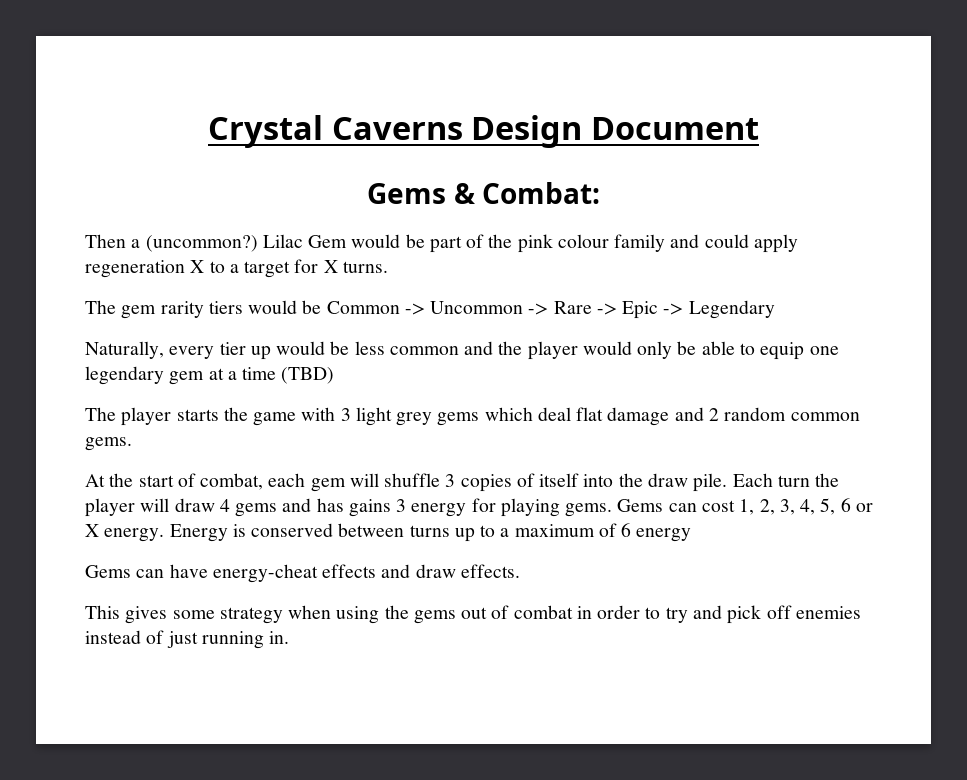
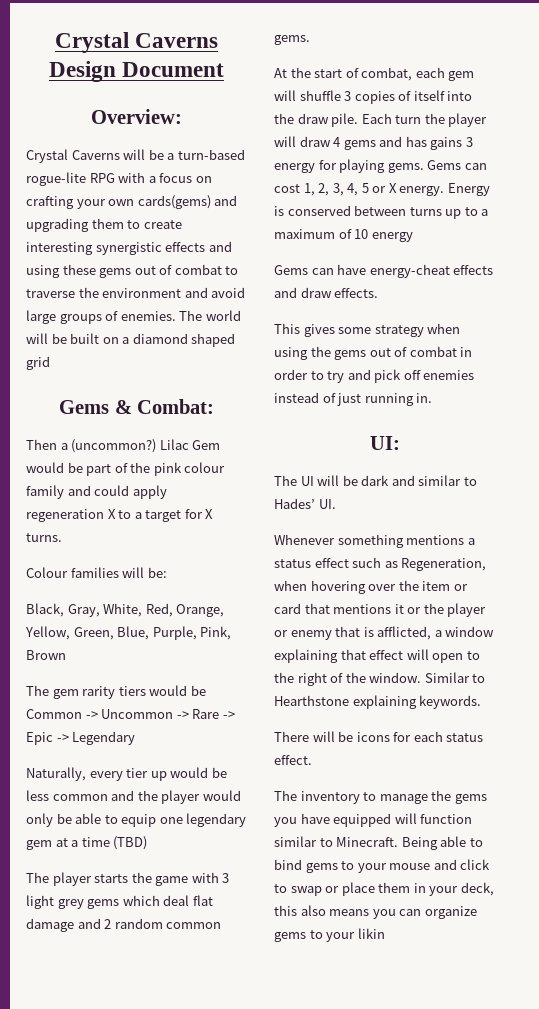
+ Overview:
+ Crystal Caverns will be a turn-based rogue-lite RPG with a focus on crafting your own cards(gems) and upgrading them to create interesting synergistic effects and using these gems out of combat to traverse the environment and avoid large groups of enemies. The world will be built on a diamond shaped grid
+ Colour families will be:
+ Black, Gray, White, Red, Orange, Yellow, Green, Blue, Purple, Pink, Brown
- Gems can cost 1, 2, 3, 4, 5, 6 or X energy.
+ Gems can cost 1, 2, 3, 4, 5 or X energy.
- Energy is conserved between turns up to a maximum of 6 energy
+ Energy is conserved between turns up to a maximum of 10 energy
+ UI:
+ The UI will be dark and similar to Hades’ UI.
+ Whenever something mentions a status effect such as Regeneration, when hovering over the item or card that mentions it or the player or enemy that is afflicted, a window explaining that effect will open to the right of the window. Similar to Hearthstone explaining keywords.
+ There will be icons for each status effect.
+ The inventory to manage the gems you have equipped will function similar to Minecraft. Being able to bind gems to your mouse and click to swap or place them in your deck, this also means you can organize gems to your likin

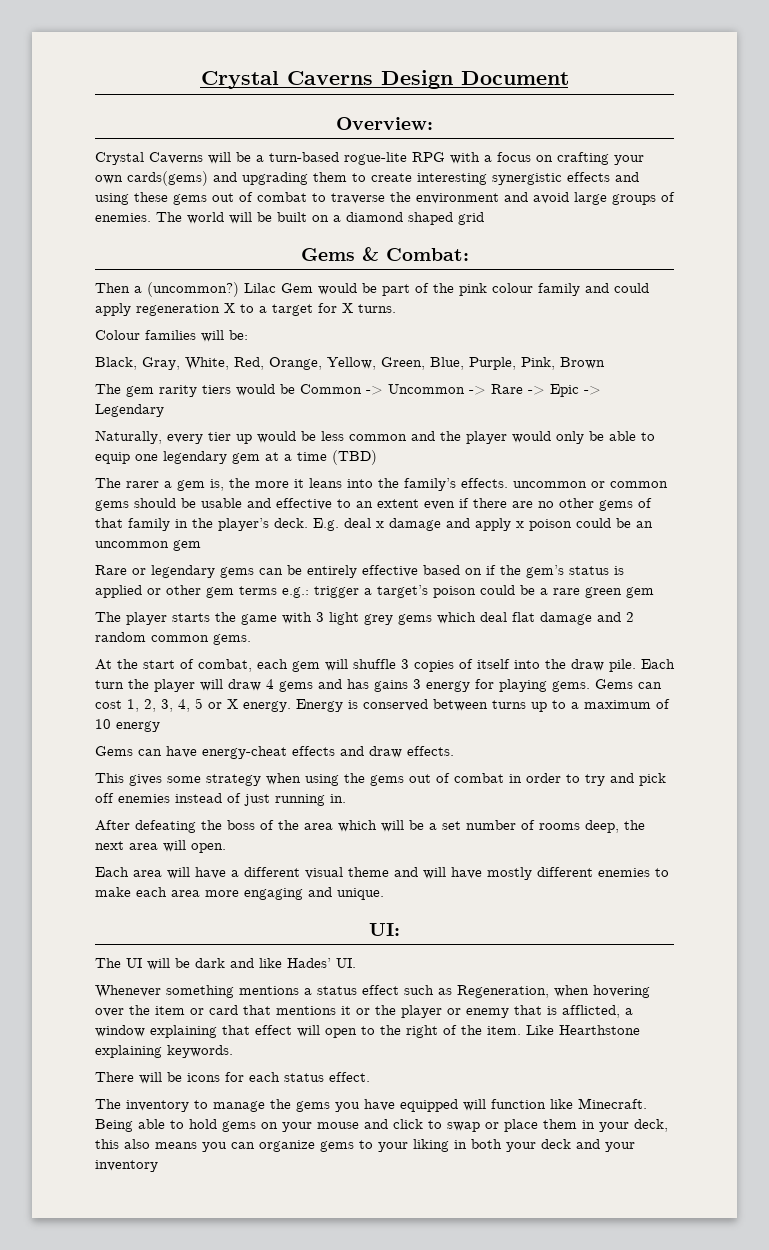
+ The rarer a gem is, the more it leans into the family’s effects. uncommon or common gems should be usable and effective to an extent even if there are no other gems of that family in the player’s deck. E.g. deal x damage and apply x poison could be an uncommon gem
+ Rare or legendary gems can be entirely effective based on if the gem’s status is applied or other gem terms e.g.: trigger a target’s poison could be a rare green gem
+ After defeating the boss of the area which will be a set number of rooms deep, the next area will open.
+ Each area will have a different visual theme and will have mostly different enemies to make each area more engaging and unique.
- The UI will be dark and similar to Hades’ UI.
+ The UI will be dark and like Hades’ UI.
- Whenever something mentions a status effect such as Regeneration, when hovering over the item or card that mentions it or the player or enemy that is afflicted, a window explaining that effect will open to the right of the window. Similar to Hearthstone explaining keywords.
+ Whenever something mentions a status effect such as Regeneration, when hovering over the item or card that mentions it or the player or enemy that is afflicted, a window explaining that effect will open to the right of the item. Like Hearthstone explaining keywords.
- The inventory to manage the gems you have equipped will function similar to Minecraft.
+ The inventory to manage the gems you have equipped will function like Minecraft.
- Being able to bind gems to your mouse and click to swap or place them in your deck, this also means you can organize gems to your likin
+ Being able to hold gems on your mouse and click to swap or place them in your deck, this also means you can organize gems to your liking in both your deck and your inventory

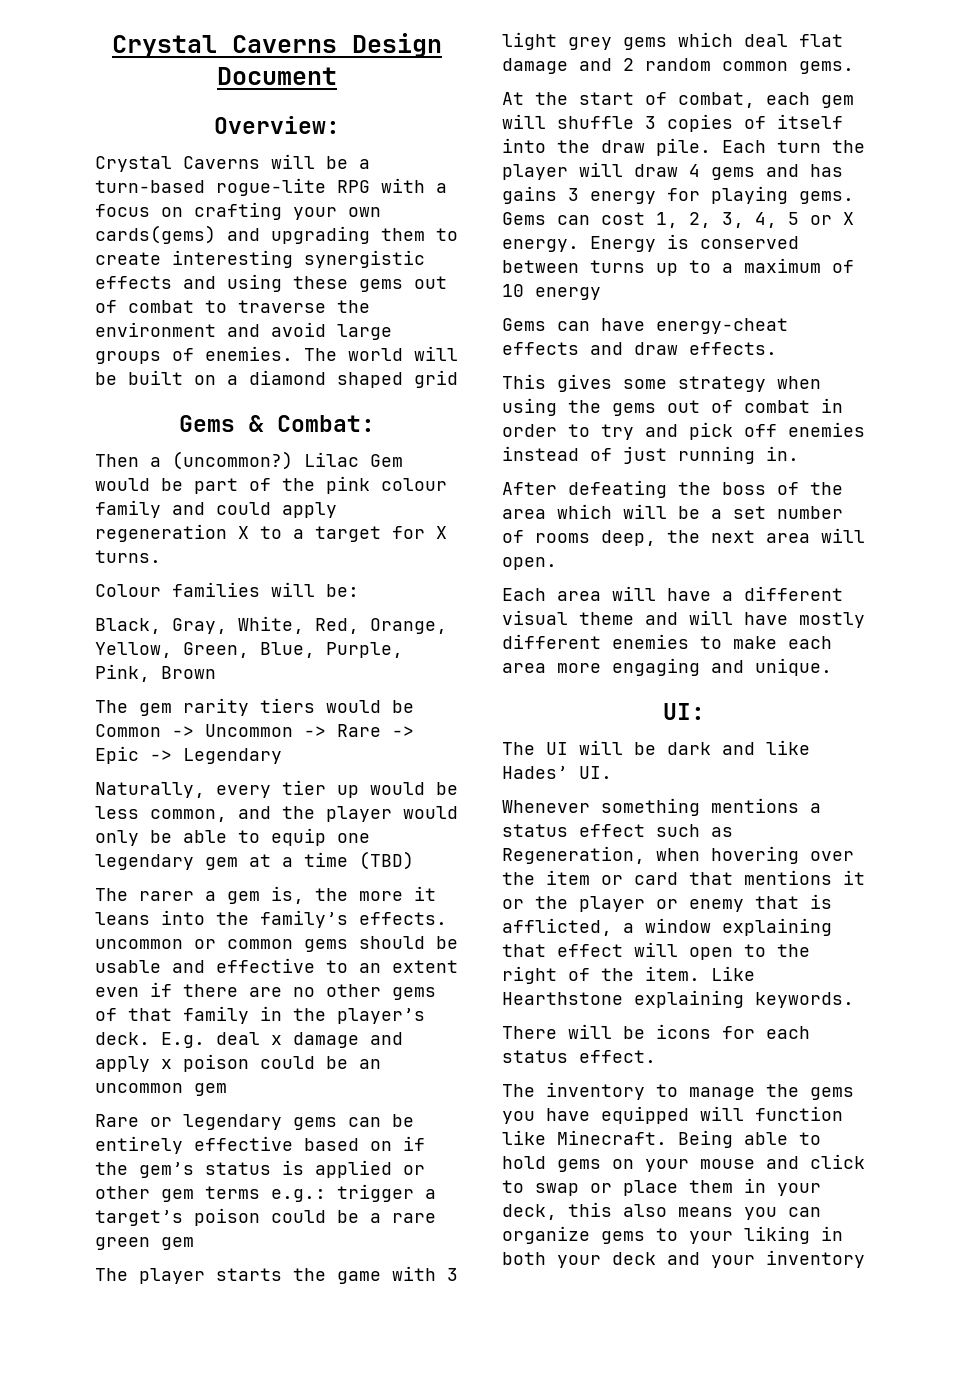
- Naturally, every tier up would be less common and the player would only be able to equip one legendary gem at a time (TBD)
+ Naturally, every tier up would be less common, and the player would only be able to equip one legendary gem at a time (TBD)

